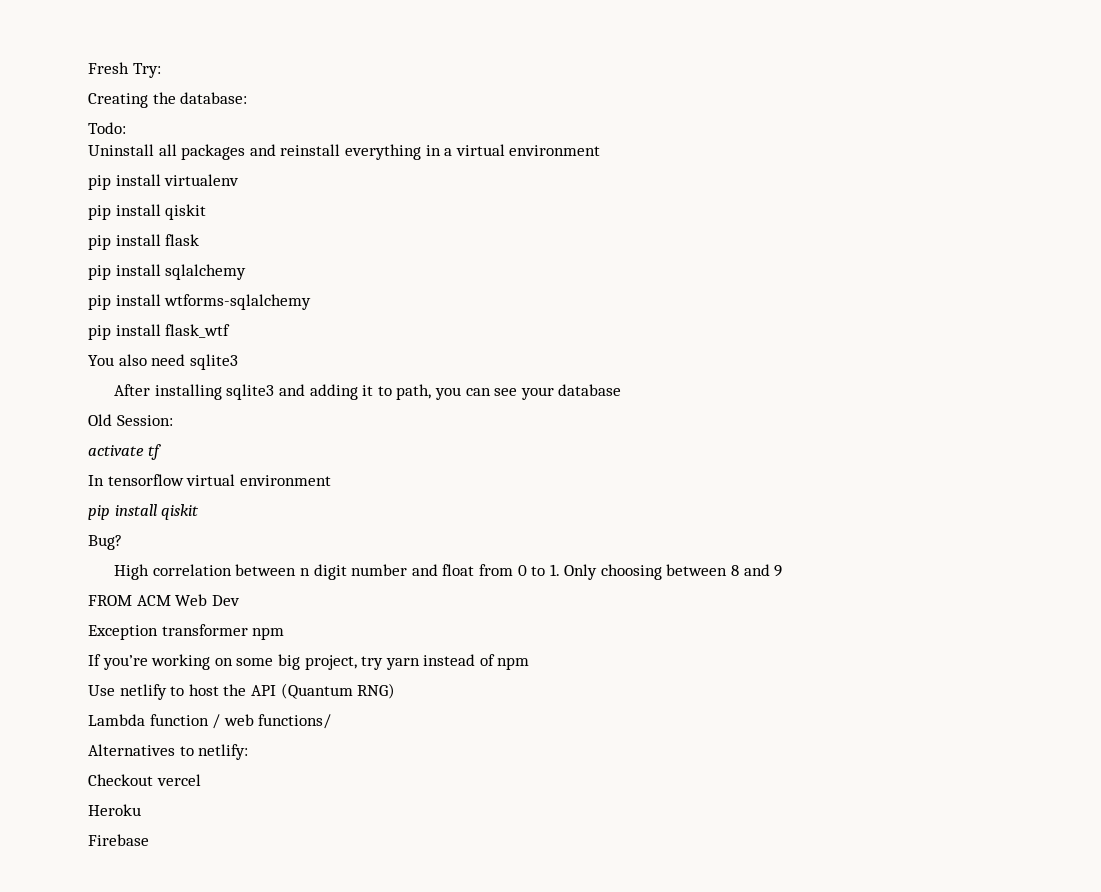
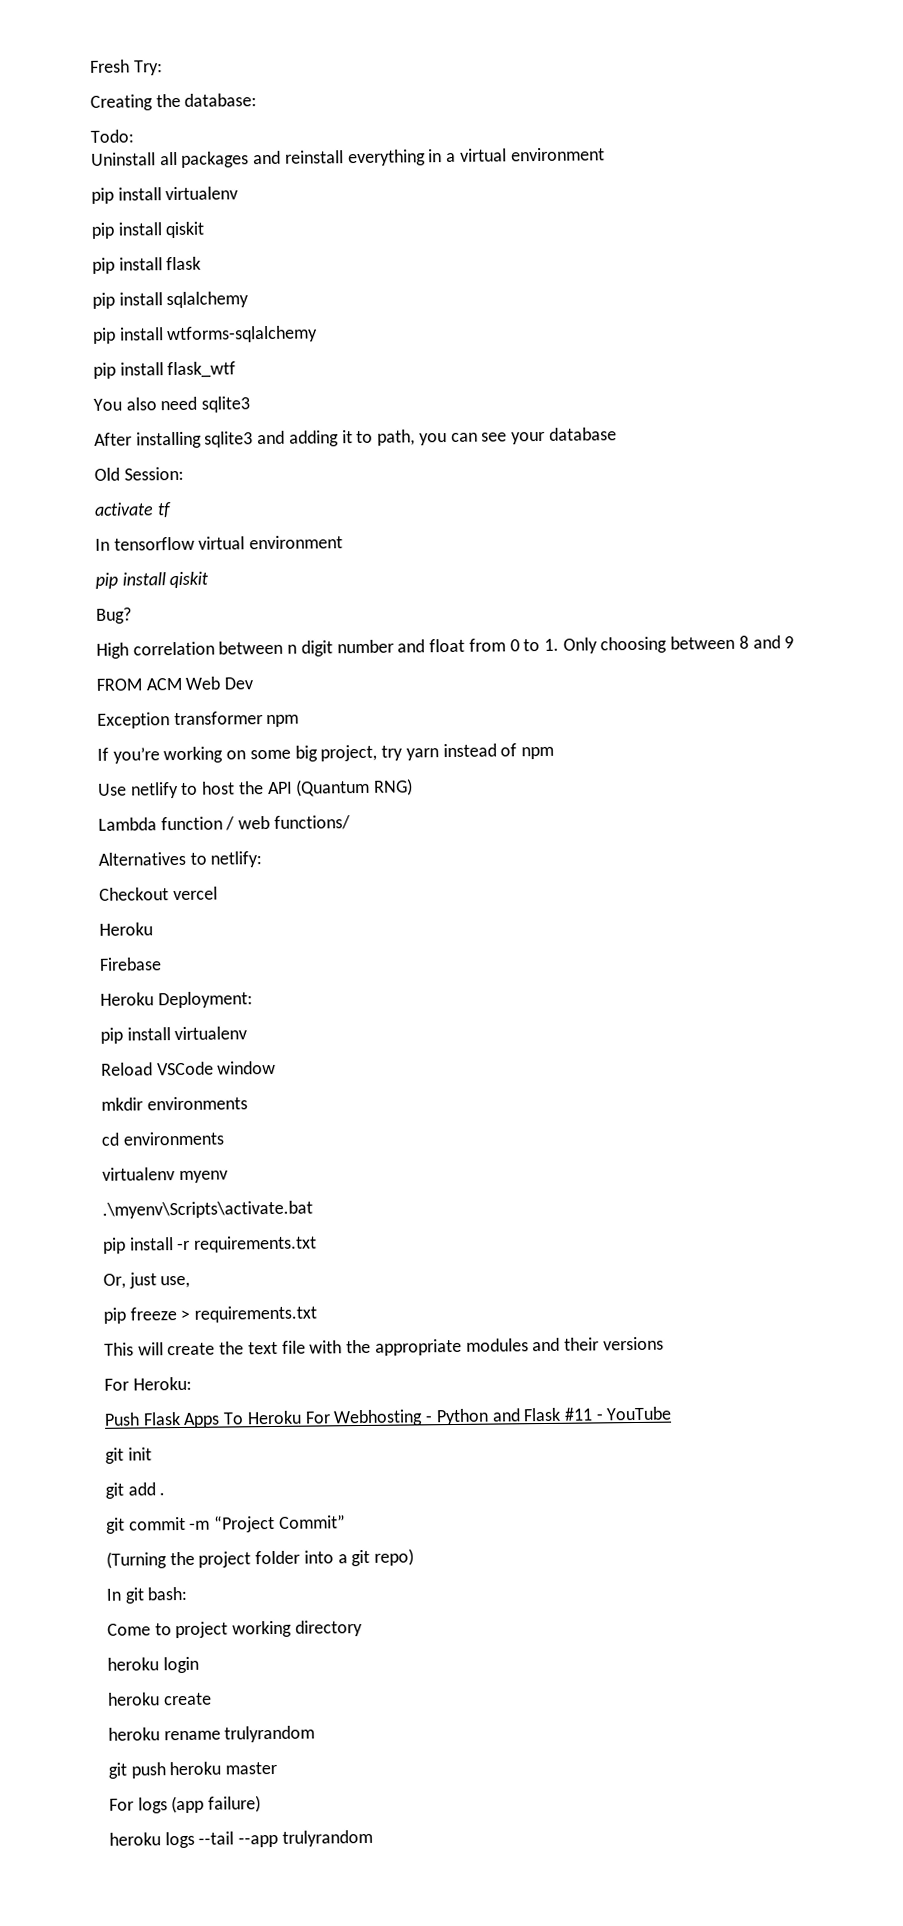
+ Heroku Deployment:
+ pip install virtualenv
+ Reload VSCode window
+ mkdir environments
+ cd environments
+ virtualenv myenv
+ .\myenv\Scripts\activate.bat
+ pip install -r requirements.txt
+ Or, just use,
+ pip freeze > requirements.txt
+ This will create the text file with the appropriate modules and their versions
+ For Heroku:
+ Push Flask Apps To Heroku For Webhosting - Python and Flask #11 - YouTube
+ git init
+ git add .
+ git commit -m “Project Commit”
+ (Turning the project folder into a git repo)
+ In git bash:
+ Come to project working directory
+ heroku login
+ heroku create
+ heroku rename trulyrandom
+ git push heroku master
+ For logs (app failure)
+ heroku logs --tail --app trulyrandom

